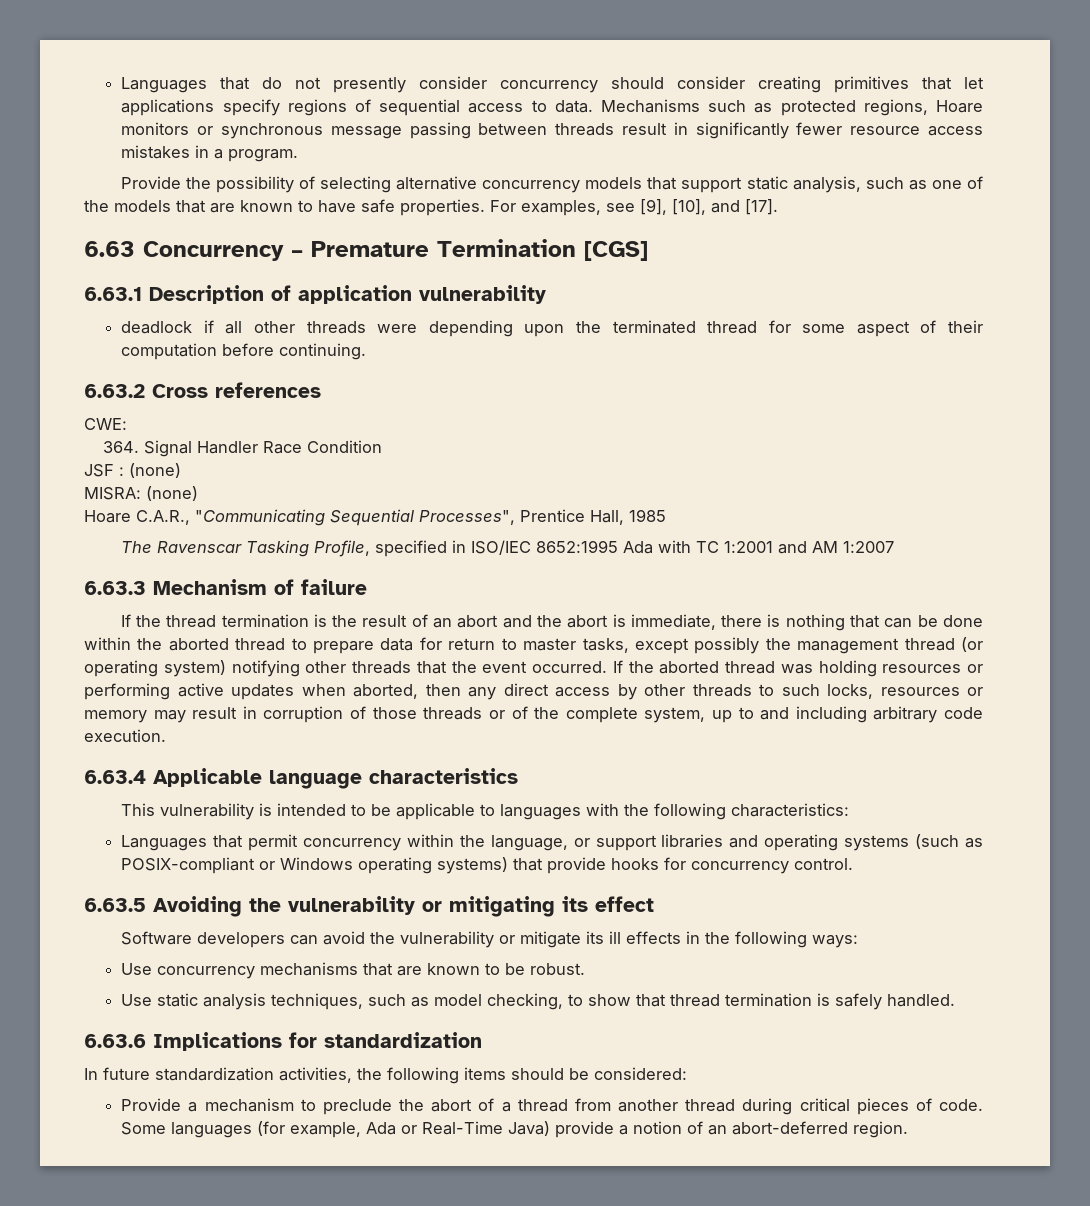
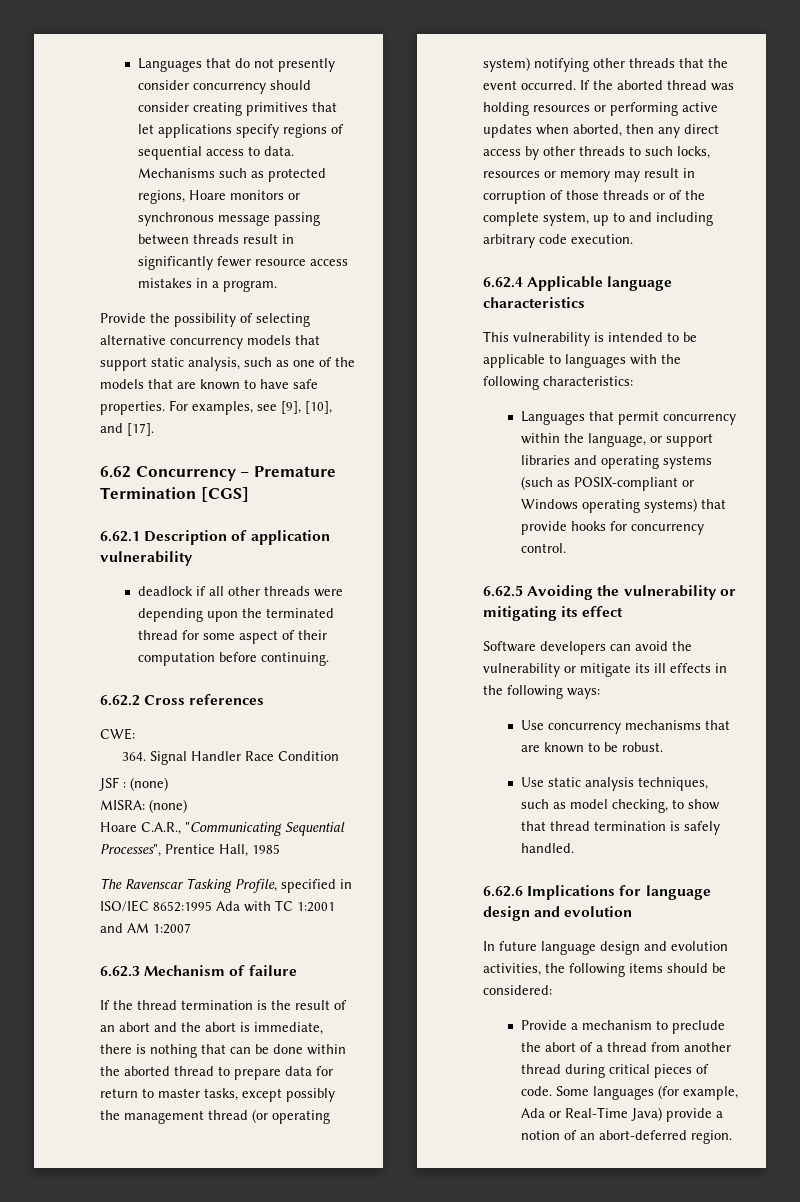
- 6.63 Concurrency – Premature Termination [CGS]
+ 6.62 Concurrency – Premature Termination [CGS]
- 6.63.1 Description of application vulnerability
+ 6.62.1 Description of application vulnerability
- 6.63.2 Cross references
+ 6.62.2 Cross references
- 6.63.3 Mechanism of failure
+ 6.62.3 Mechanism of failure
- 6.63.4 Applicable language characteristics
+ 6.62.4 Applicable language characteristics
- 6.63.5 Avoiding the vulnerability or mitigating its effect
+ 6.62.5 Avoiding the vulnerability or mitigating its effect
- 6.63.6 Implications for standardization
- In future standardization activities, the following items should be considered:
+ 6.62.6 Implications for language design and evolution
+ In future language design and evolution activities, the following items should be considered:

